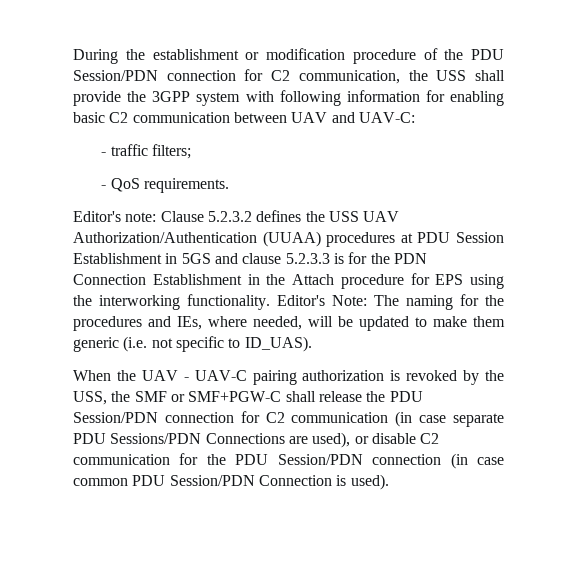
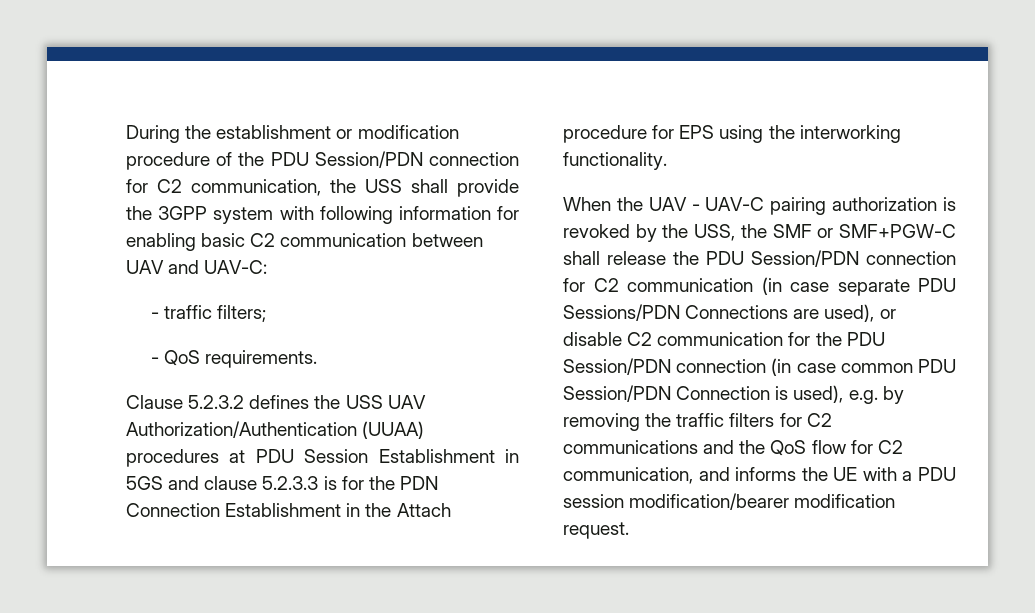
- Editor's note: Clause 5.2.3.2 defines the USS UAV Authorization/Authentication (UUAA) procedures at PDU Session Establishment in 5GS and clause 5.2.3.3 is for the PDN Connection Establishment in the Attach procedure for EPS using the interworking functionality. Editor's Note: The naming for the procedures and IEs, where needed, will be updated to make them generic (i.e. not specific to ID_UAS).
+ Clause 5.2.3.2 defines the USS UAV Authorization/Authentication (UUAA) procedures at PDU Session Establishment in 5GS and clause 5.2.3.3 is for the PDN Connection Establishment in the Attach procedure for EPS using the interworking functionality.
- When the UAV - UAV-C pairing authorization is revoked by the USS, the SMF or SMF+PGW-C shall release the PDU Session/PDN connection for C2 communication (in case separate PDU Sessions/PDN Connections are used), or disable C2 communication for the PDU Session/PDN connection (in case common PDU Session/PDN Connection is used).
+ When the UAV - UAV-C pairing authorization is revoked by the USS, the SMF or SMF+PGW-C shall release the PDU Session/PDN connection for C2 communication (in case separate PDU Sessions/PDN Connections are used), or disable C2 communication for the PDU Session/PDN connection (in case common PDU Session/PDN Connection is used), e.g. by removing the traffic filters for C2 communications and the QoS flow for C2 communication, and informs the UE with a PDU session modification/bearer modification request.

